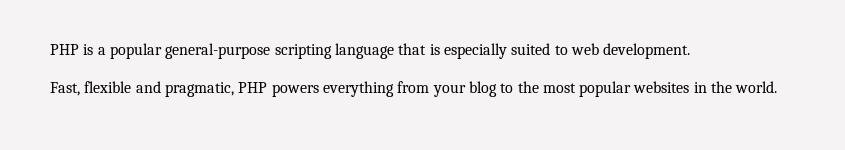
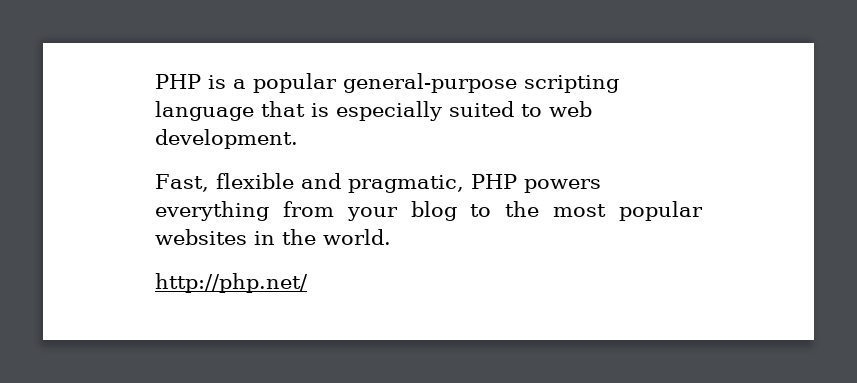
+ http://php.net/

